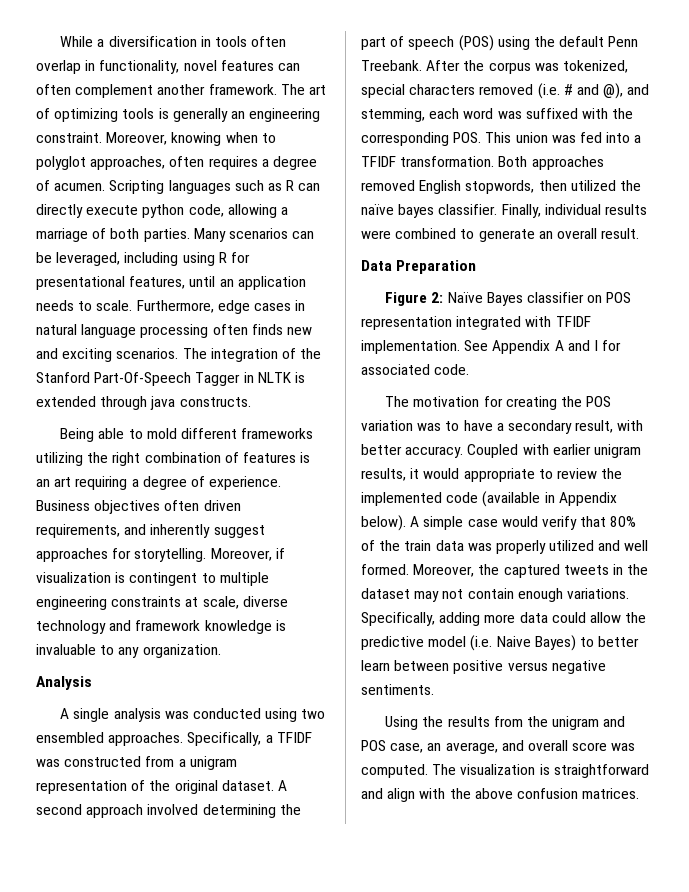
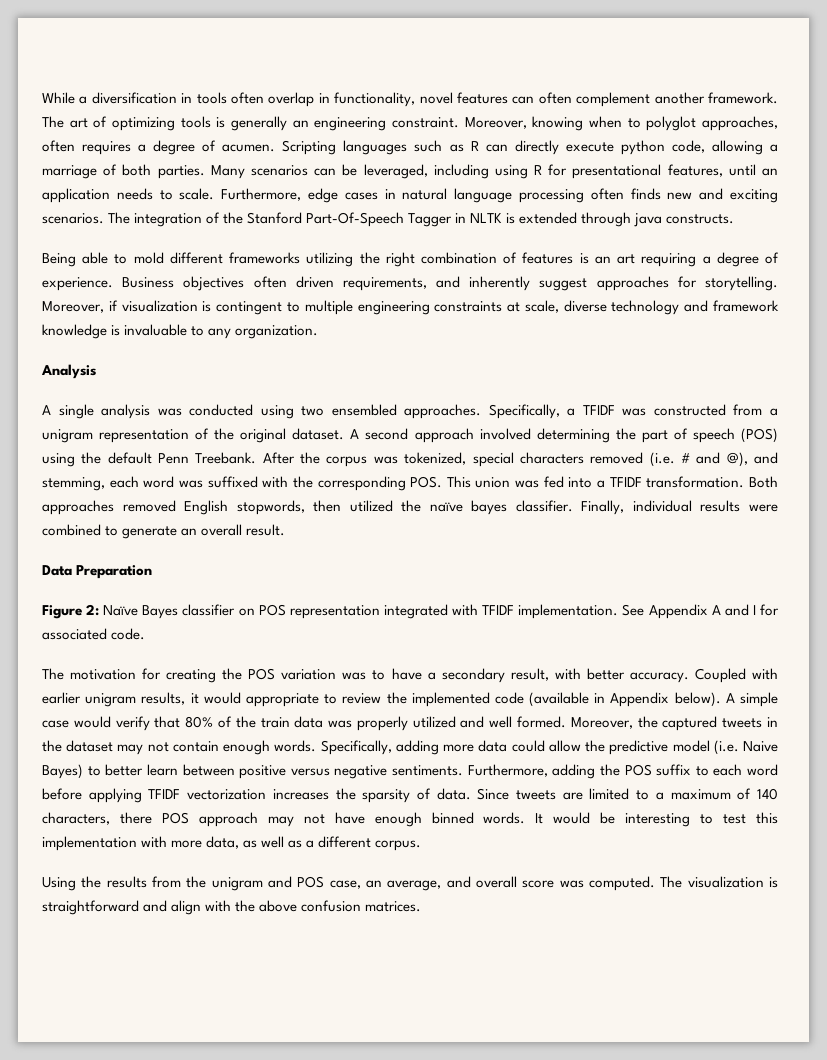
- Moreover, the captured tweets in the dataset may not contain enough variations.
+ Moreover, the captured tweets in the dataset may not contain enough words.
+ Furthermore, adding the POS suffix to each word before applying TFIDF vectorization increases the sparsity of data. Since tweets are limited to a maximum of 140 characters, there POS approach may not have enough binned words. It would be interesting to test this implementation with more data, as well as a different corpus.

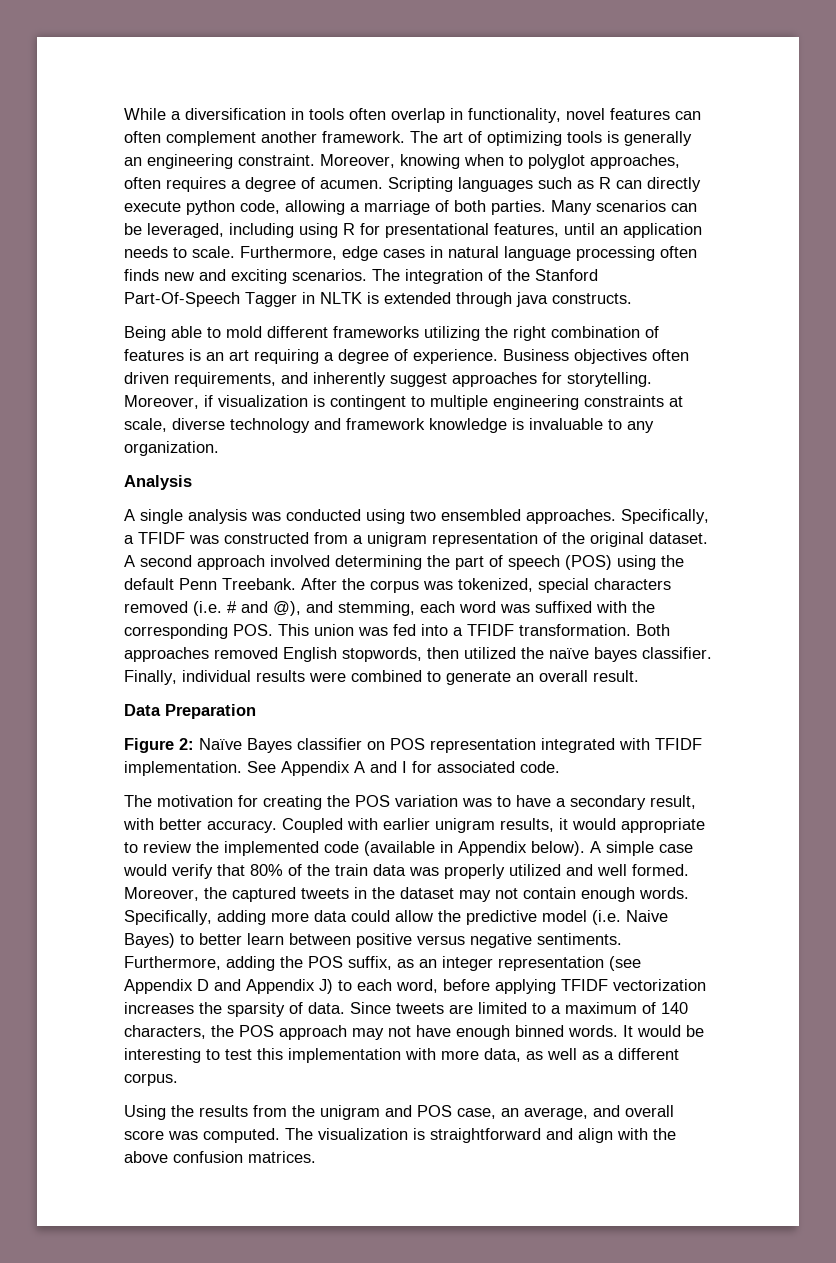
- Furthermore, adding the POS suffix to each word before applying TFIDF vectorization increases the sparsity of data.
+ Furthermore, adding the POS suffix, as an integer representation (see Appendix D and Appendix J) to each word, before applying TFIDF vectorization increases the sparsity of data.
- Since tweets are limited to a maximum of 140 characters, there POS approach may not have enough binned words.
+ Since tweets are limited to a maximum of 140 characters, the POS approach may not have enough binned words.

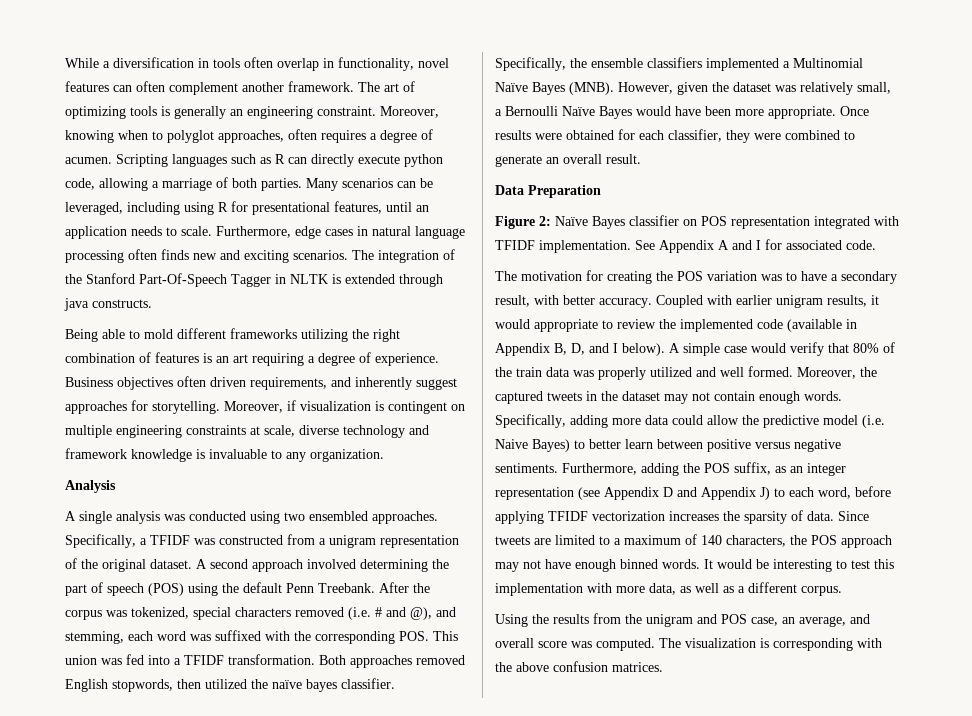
- Moreover, if visualization is contingent to multiple engineering constraints at scale, diverse technology and framework knowledge is invaluable to any organization.
+ Moreover, if visualization is contingent on multiple engineering constraints at scale, diverse technology and framework knowledge is invaluable to any organization.
- Finally, individual results were combined to generate an overall result.
+ Specifically, the ensemble classifiers implemented a Multinomial Naïve Bayes (MNB). However, given the dataset was relatively small, a Bernoulli Naïve Bayes would have been more appropriate. Once results were obtained for each classifier, they were combined to generate an overall result.
- Coupled with earlier unigram results, it would appropriate to review the implemented code (available in Appendix below).
+ Coupled with earlier unigram results, it would appropriate to review the implemented code (available in Appendix B, D, and I below).
- The visualization is straightforward and align with the above confusion matrices.
+ The visualization is corresponding with the above confusion matrices.

